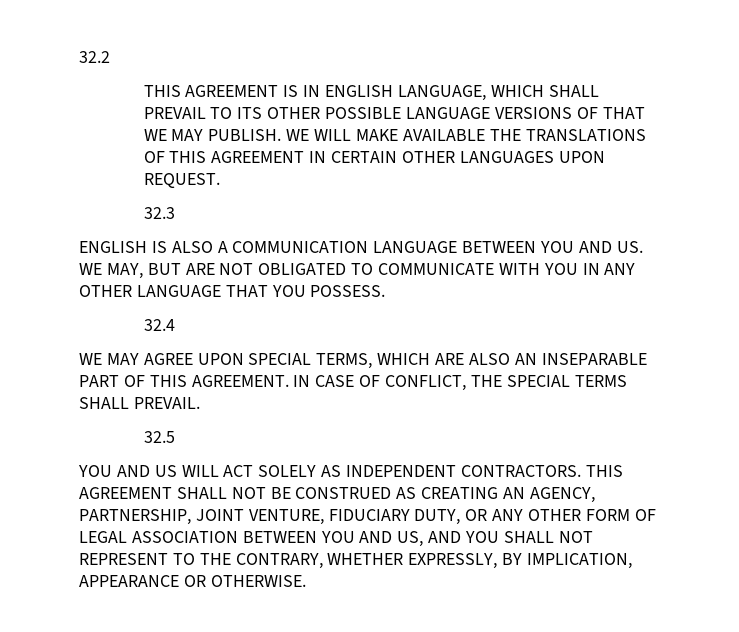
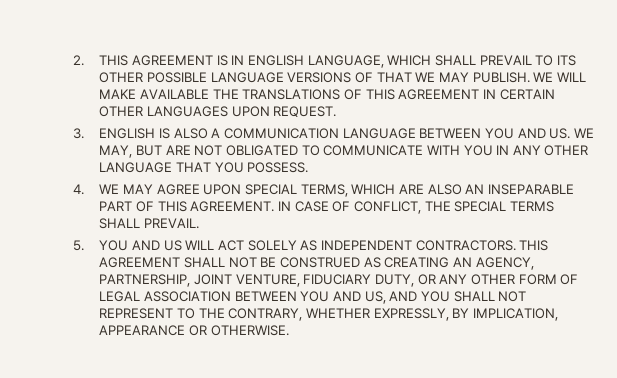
- 32.2
- THIS AGREEMENT IS IN ENGLISH LANGUAGE, WHICH SHALL PREVAIL TO ITS OTHER POSSIBLE LANGUAGE VERSIONS OF THAT WE MAY PUBLISH.
+ 2. THIS AGREEMENT IS IN ENGLISH LANGUAGE, WHICH SHALL PREVAIL TO ITS OTHER POSSIBLE LANGUAGE VERSIONS OF THAT WE MAY PUBLISH.
- 32.3
- ENGLISH IS ALSO A COMMUNICATION LANGUAGE BETWEEN YOU AND US. WE MAY, BUT ARE NOT OBLIGATED TO COMMUNICATE WITH YOU IN ANY OTHER LANGUAGE THAT YOU POSSESS.
+ 3. ENGLISH IS ALSO A COMMUNICATION LANGUAGE BETWEEN YOU AND US. WE MAY, BUT ARE NOT OBLIGATED TO COMMUNICATE WITH YOU IN ANY OTHER LANGUAGE THAT YOU POSSESS.
- 32.4
- WE MAY AGREE UPON SPECIAL TERMS, WHICH ARE ALSO AN INSEPARABLE PART OF THIS AGREEMENT.
+ 4. WE MAY AGREE UPON SPECIAL TERMS, WHICH ARE ALSO AN INSEPARABLE PART OF THIS AGREEMENT.
- 32.5
- YOU AND US WILL ACT SOLELY AS INDEPENDENT CONTRACTORS.
+ 5. YOU AND US WILL ACT SOLELY AS INDEPENDENT CONTRACTORS.

